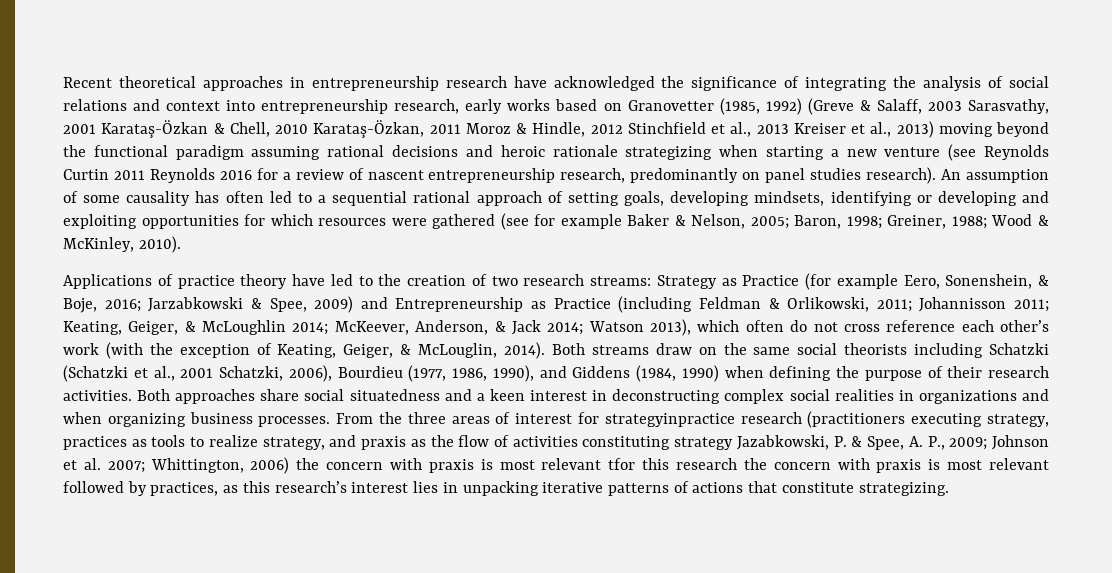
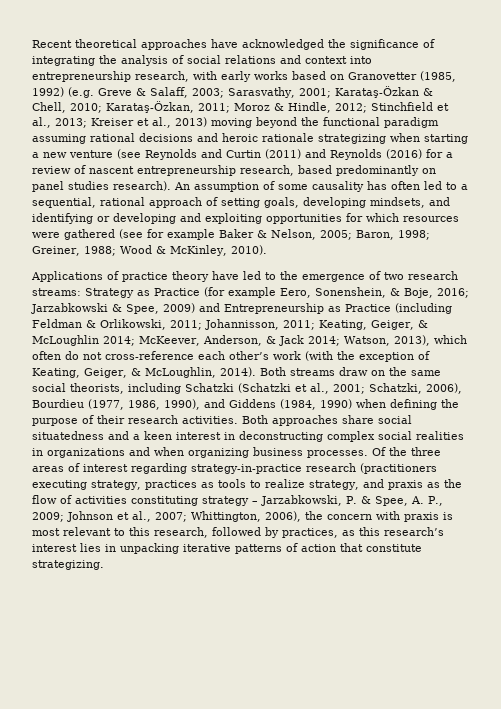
- Recent theoretical approaches in entrepreneurship research have acknowledged the significance of integrating the analysis of social relations and context into entrepreneurship research, early works based on Granovetter (1985, 1992) (Greve & Salaff, 2003 Sarasvathy, 2001 Karataş-Özkan & Chell, 2010 Karataş-Özkan, 2011 Moroz & Hindle, 2012 Stinchfield et al., 2013 Kreiser et al., 2013) moving beyond the functional paradigm assuming rational decisions and heroic rationale strategizing when starting a new venture (see Reynolds Curtin 2011 Reynolds 2016 for a review of nascent entrepreneurship research, predominantly on panel studies research).
+ Recent theoretical approaches have acknowledged the significance of integrating the analysis of social relations and context into entrepreneurship research, with early works based on Granovetter (1985, 1992) (e.g. Greve & Salaff, 2003; Sarasvathy, 2001; Karataş-Özkan & Chell, 2010; Karataş-Özkan, 2011; Moroz & Hindle, 2012; Stinchfield et al., 2013; Kreiser et al., 2013) moving beyond the functional paradigm assuming rational decisions and heroic rationale strategizing when starting a new venture (see Reynolds and Curtin (2011) and Reynolds (2016) for a review of nascent entrepreneurship research, based predominantly on panel studies research).
- An assumption of some causality has often led to a sequential rational approach of setting goals, developing mindsets, identifying or developing and exploiting opportunities for which resources were gathered (see for example Baker & Nelson, 2005; Baron, 1998; Greiner, 1988; Wood & McKinley, 2010).
+ An assumption of some causality has often led to a sequential, rational approach of setting goals, developing mindsets, and identifying or developing and exploiting opportunities for which resources were gathered (see for example Baker & Nelson, 2005; Baron, 1998; Greiner, 1988; Wood & McKinley, 2010).
- Applications of practice theory have led to the creation of two research streams:
+ Applications of practice theory have led to the emergence of two research streams:
- Johannisson 2011;
+ Johannisson, 2011;
- Watson 2013), which often do not cross reference each other’s work (with the exception of Keating, Geiger, & McLouglin, 2014).
+ Watson, 2013), which often do not cross-reference each other’s work (with the exception of Keating, Geiger, & McLoughlin, 2014).
- Both streams draw on the same social theorists including Schatzki (Schatzki et al., 2001 Schatzki, 2006), Bourdieu (1977, 1986, 1990), and Giddens (1984, 1990) when defining the purpose of their research activities.
+ Both streams draw on the same social theorists, including Schatzki (Schatzki et al., 2001; Schatzki, 2006), Bourdieu (1977, 1986, 1990), and Giddens (1984, 1990) when defining the purpose of their research activities.
- From the three areas of interest for strategyinpractice research (practitioners executing strategy, practices as tools to realize strategy, and praxis as the flow of activities constituting strategy Jazabkowski, P. & Spee, A. P., 2009; Johnson et al. 2007; Whittington, 2006) the concern with praxis is most relevant tfor this research the concern with praxis is most relevant followed by practices, as this research’s interest lies in unpacking iterative patterns of actions that constitute strategizing.
+ Of the three areas of interest regarding strategy-in-practice research (practitioners executing strategy, practices as tools to realize strategy, and praxis as the flow of activities constituting strategy – Jarzabkowski, P. & Spee, A. P., 2009; Johnson et al., 2007; Whittington, 2006), the concern with praxis is most relevant to this research, followed by practices, as this research’s interest lies in unpacking iterative patterns of action that constitute strategizing.

